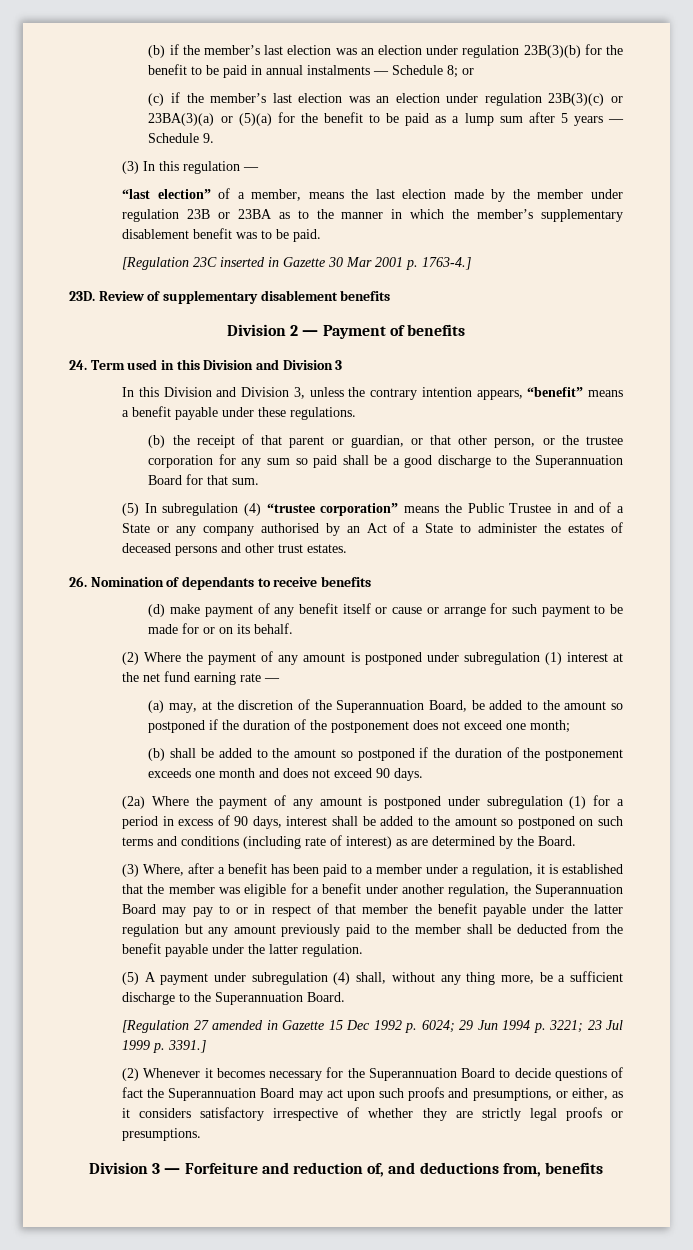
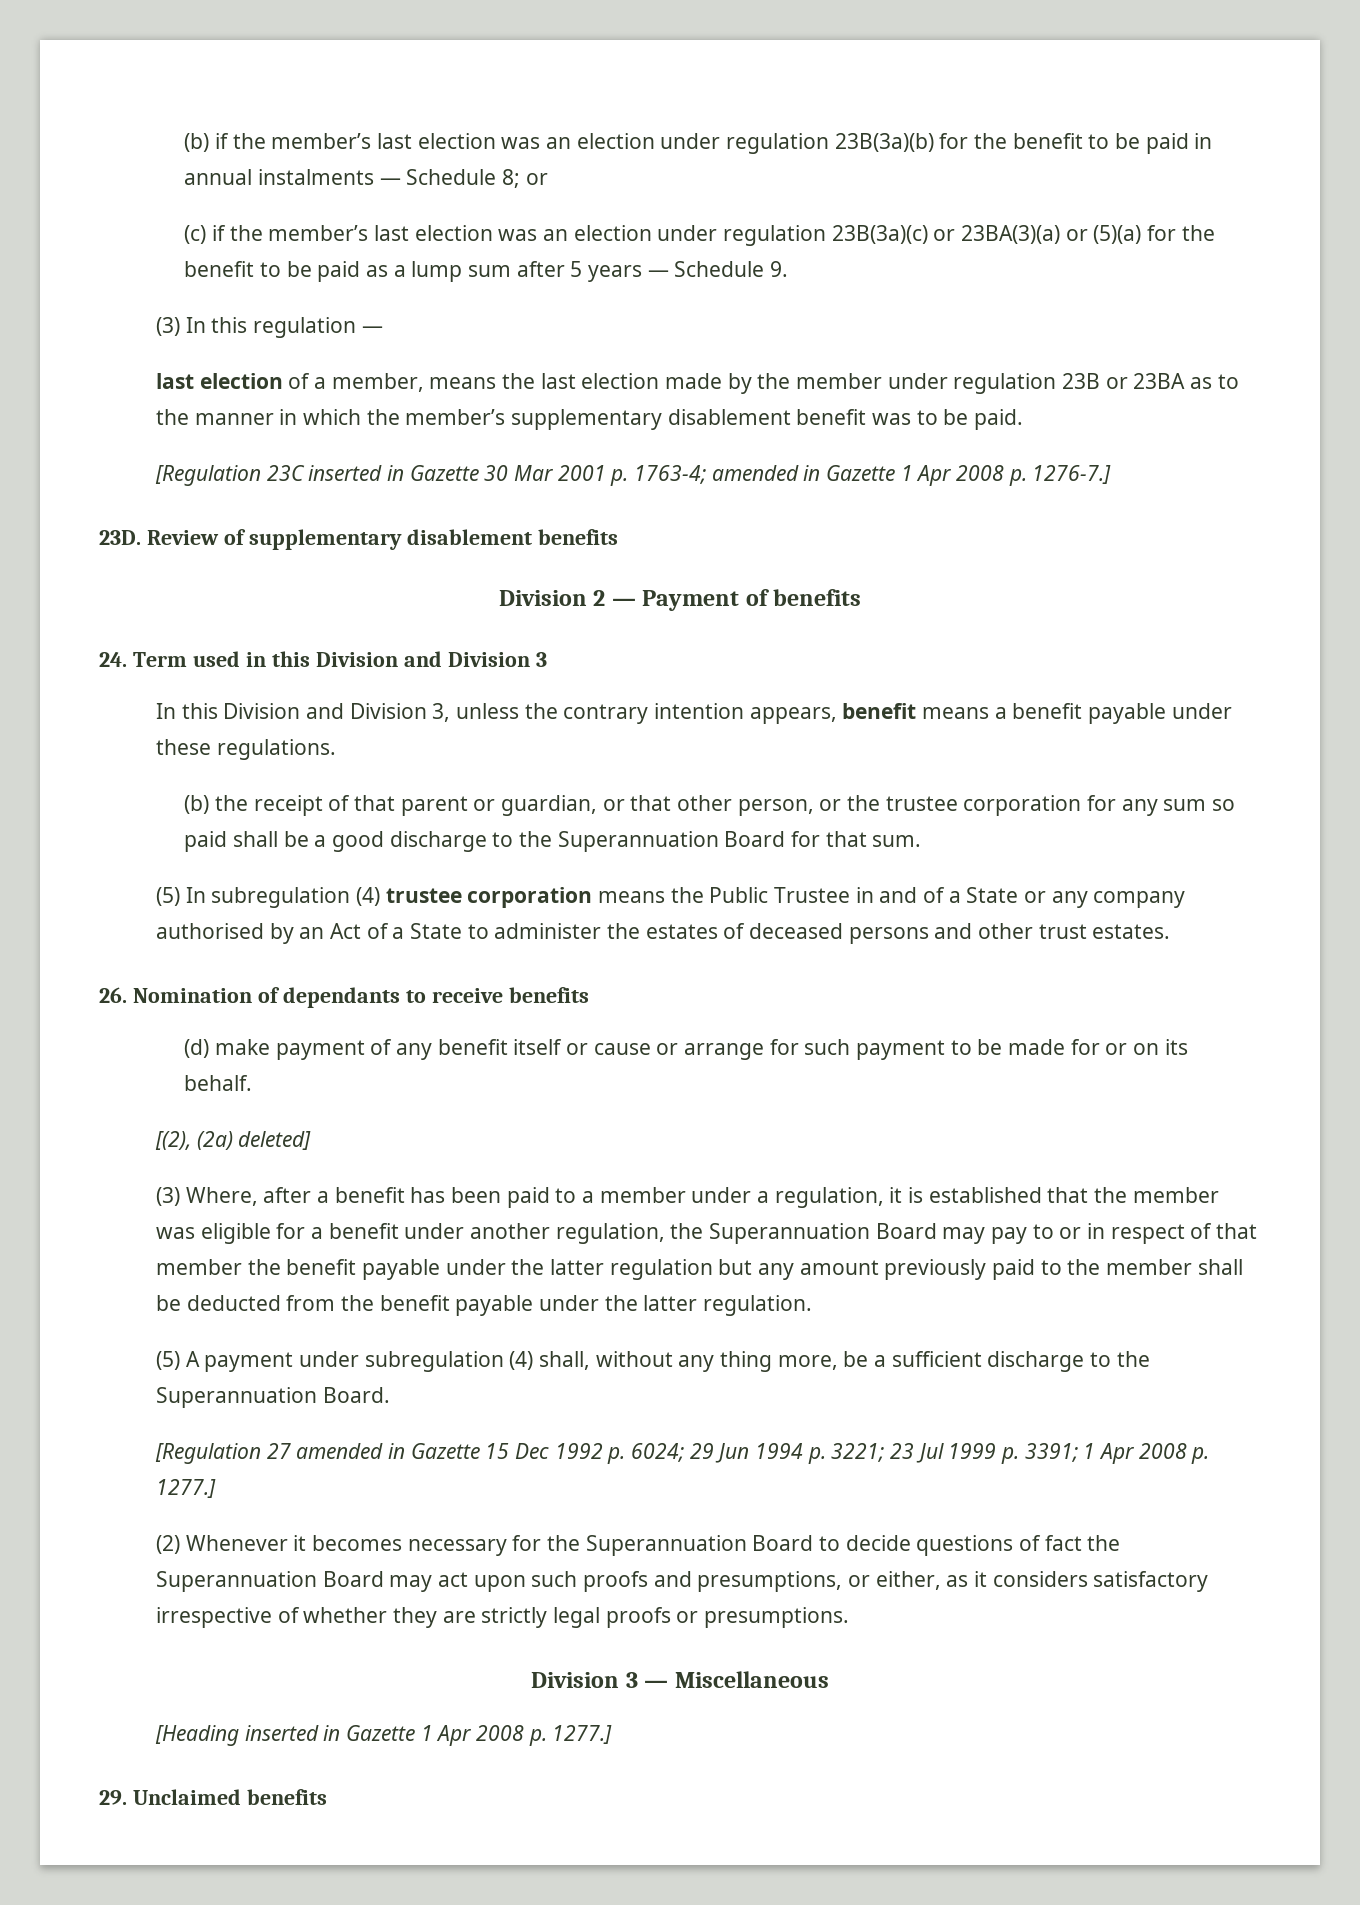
- (b) if the member’s last election was an election under regulation 23B(3)(b) for the benefit to be paid in annual instalments — Schedule 8; or
+ (b) if the member’s last election was an election under regulation 23B(3a)(b) for the benefit to be paid in annual instalments — Schedule 8; or
- (c) if the member’s last election was an election under regulation 23B(3)(c) or 23BA(3)(a) or (5)(a) for the benefit to be paid as a lump sum after 5 years — Schedule 9.
+ (c) if the member’s last election was an election under regulation 23B(3a)(c) or 23BA(3)(a) or (5)(a) for the benefit to be paid as a lump sum after 5 years — Schedule 9.
- “last election” of a member, means the last election made by the member under regulation 23B or 23BA as to the manner in which the member’s supplementary disablement benefit was to be paid.
+ last election of a member, means the last election made by the member under regulation 23B or 23BA as to the manner in which the member’s supplementary disablement benefit was to be paid.
- [Regulation 23C inserted in Gazette 30 Mar 2001 p. 1763-4.]
+ [Regulation 23C inserted in Gazette 30 Mar 2001 p. 1763-4; amended in Gazette 1 Apr 2008 p. 1276-7.]
- In this Division and Division 3, unless the contrary intention appears, “benefit” means a benefit payable under these regulations.
+ In this Division and Division 3, unless the contrary intention appears, benefit means a benefit payable under these regulations.
- (5) In subregulation (4) “trustee corporation” means the Public Trustee in and of a State or any company authorised by an Act of a State to administer the estates of deceased persons and other trust estates.
+ (5) In subregulation (4) trustee corporation means the Public Trustee in and of a State or any company authorised by an Act of a State to administer the estates of deceased persons and other trust estates.
- (2) Where the payment of any amount is postponed under subregulation (1) interest at the net fund earning rate —
- (a) may, at the discretion of the Superannuation Board, be added to the amount so postponed if the duration of the postponement does not exceed one month;
- (b) shall be added to the amount so postponed if the duration of the postponement exceeds one month and does not exceed 90 days.
- (2a) Where the payment of any amount is postponed under subregulation (1) for a period in excess of 90 days, interest shall be added to the amount so postponed on such terms and conditions (including rate of interest) as are determined by the Board.
+ [(2), (2a) deleted]
- [Regulation 27 amended in Gazette 15 Dec 1992 p. 6024; 29 Jun 1994 p. 3221; 23 Jul 1999 p. 3391.]
+ [Regulation 27 amended in Gazette 15 Dec 1992 p. 6024; 29 Jun 1994 p. 3221; 23 Jul 1999 p. 3391; 1 Apr 2008 p. 1277.]
- Division 3 — Forfeiture and reduction of, and deductions from, benefits
+ Division 3 — Miscellaneous
+ [Heading inserted in Gazette 1 Apr 2008 p. 1277.]
+ 29. Unclaimed benefits

